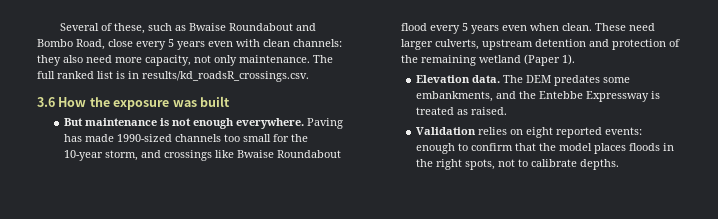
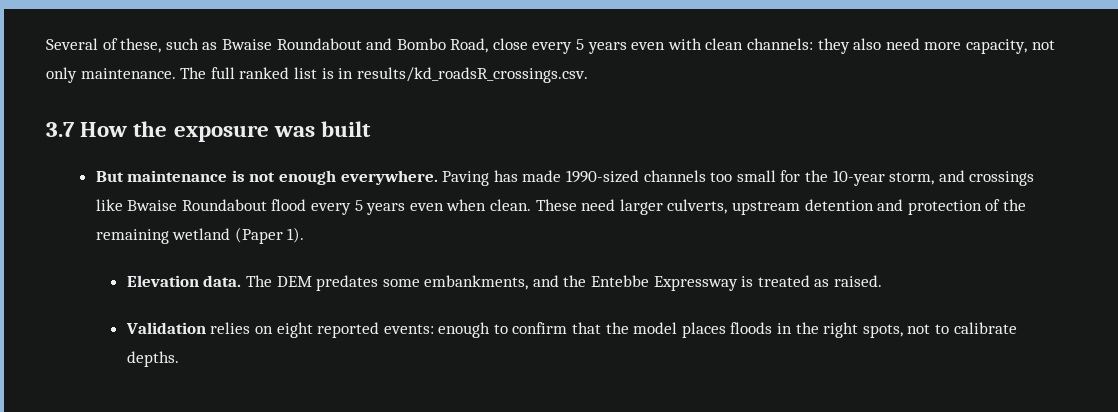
- 3.6 How the exposure was built
+ 3.7 How the exposure was built

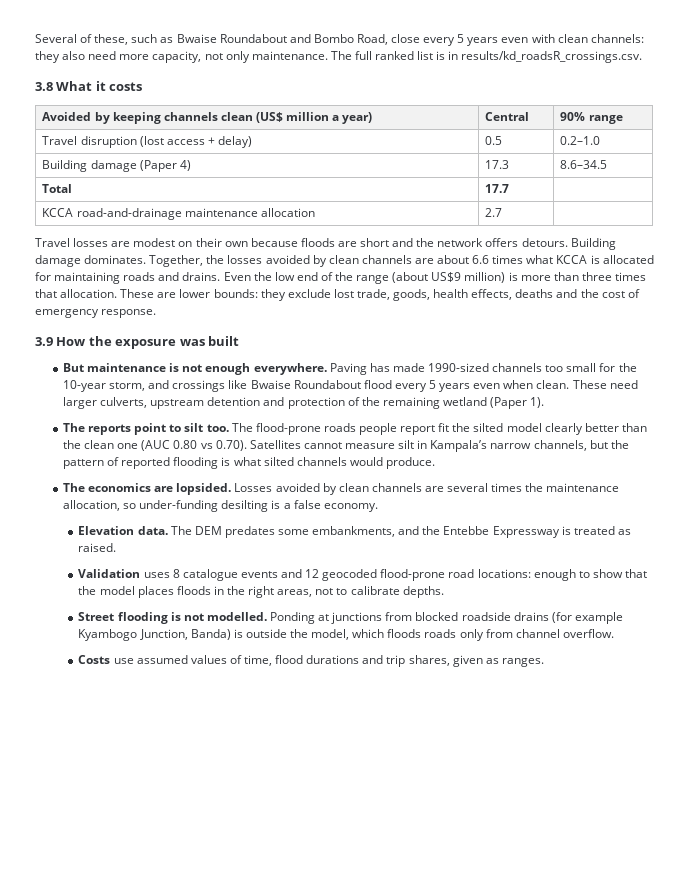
- 3.7 How the exposure was built
+ 3.8 What it costs
+ Avoided by keeping channels clean (US$ million a year) | Central | 90% range
+ Travel disruption (lost access + delay) | 0.5 | 0.2–1.0
+ Building damage (Paper 4) | 17.3 | 8.6–34.5
+ Total | 17.7 |
+ KCCA road-and-drainage maintenance allocation | 2.7 |
+ Travel losses are modest on their own because floods are short and the network offers detours. Building damage dominates. Together, the losses avoided by clean channels are about 6.6 times what KCCA is allocated for maintaining roads and drains. Even the low end of the range (about US$9 million) is more than three times that allocation. These are lower bounds: they exclude lost trade, goods, health effects, deaths and the cost of emergency response.
+ 3.9 How the exposure was built
+ The reports point to silt too. The flood-prone roads people report fit the silted model clearly better than the clean one (AUC 0.80 vs 0.70). Satellites cannot measure silt in Kampala’s narrow channels, but the pattern of reported flooding is what silted channels would produce.
+ The economics are lopsided. Losses avoided by clean channels are several times the maintenance allocation, so under-funding desilting is a false economy.
- Validation relies on eight reported events: enough to confirm that the model places floods in the right spots, not to calibrate depths.
+ Validation uses 8 catalogue events and 12 geocoded flood-prone road locations: enough to show that the model places floods in the right areas, not to calibrate depths.
+ Street flooding is not modelled. Ponding at junctions from blocked roadside drains (for example Kyambogo Junction, Banda) is outside the model, which floods roads only from channel overflow.
+ Costs use assumed values of time, flood durations and trip shares, given as ranges.

